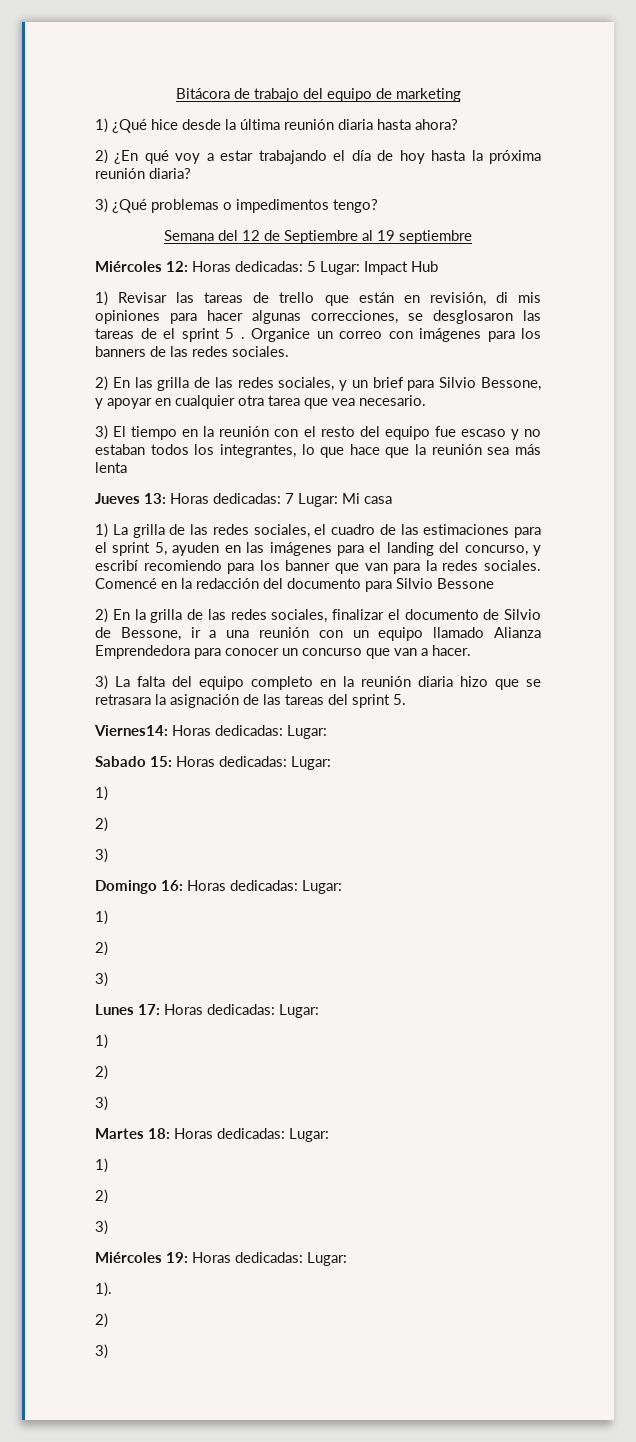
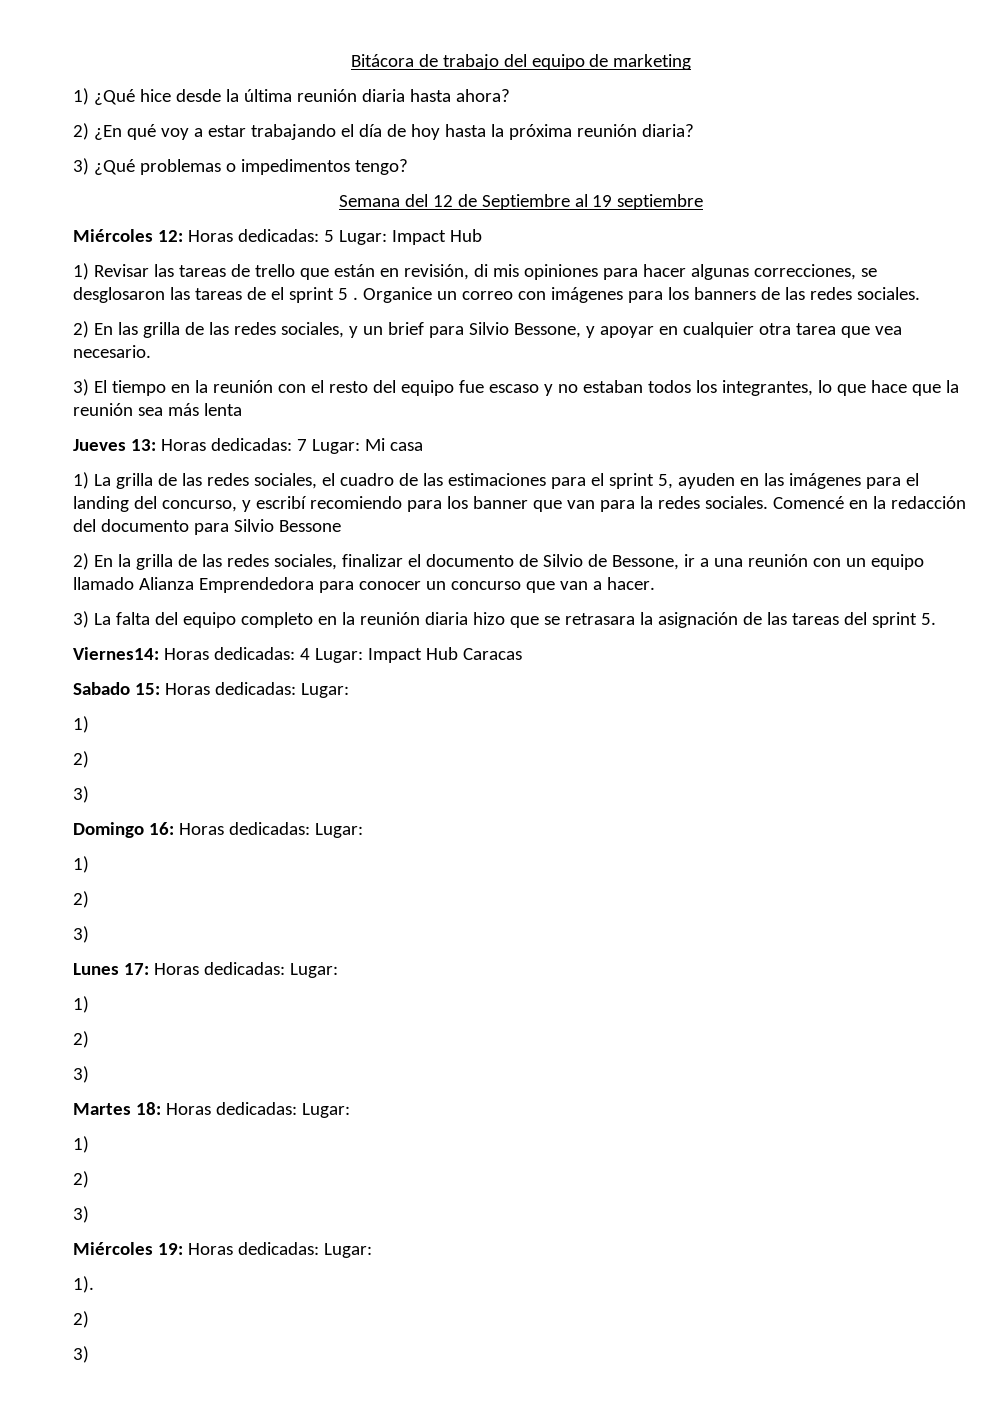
- Viernes14: Horas dedicadas: Lugar:
+ Viernes14: Horas dedicadas: 4 Lugar: Impact Hub Caracas

